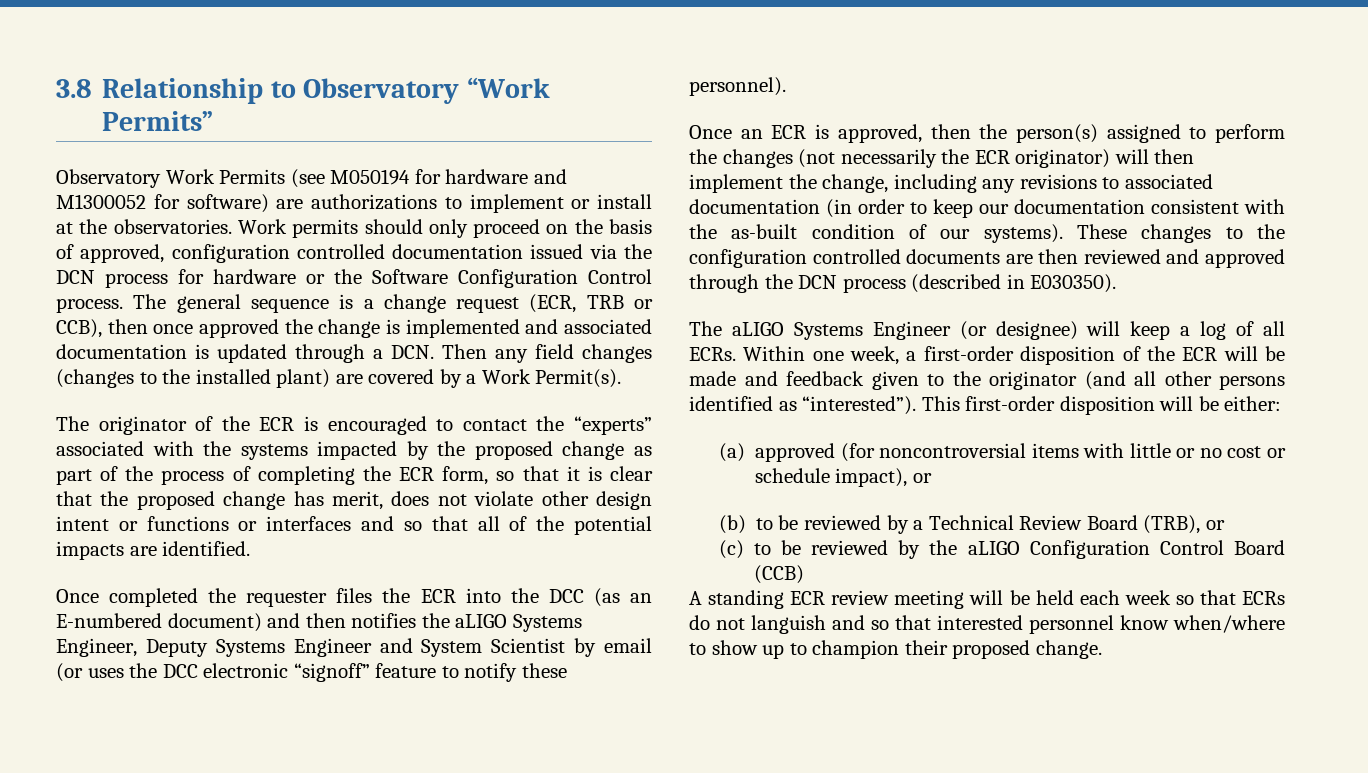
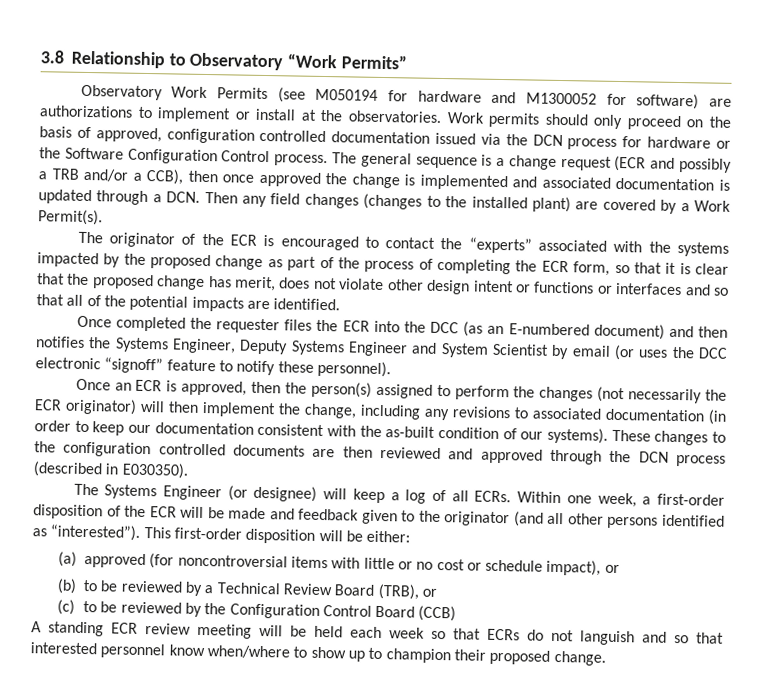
- The general sequence is a change request (ECR, TRB or CCB), then once approved the change is implemented and associated documentation is updated through a DCN. Then any field changes (changes to the installed plant) are covered by a Work Permit(s).
+ The general sequence is a change request (ECR and possibly a TRB and/or a CCB), then once approved the change is implemented and associated documentation is updated through a DCN. Then any field changes (changes to the installed plant) are covered by a Work Permit(s).
- Once completed the requester files the ECR into the DCC (as an E-numbered document) and then notifies the aLIGO Systems Engineer, Deputy Systems Engineer and System Scientist by email (or uses the DCC electronic “signoff” feature to notify these personnel).
+ Once completed the requester files the ECR into the DCC (as an E-numbered document) and then notifies the Systems Engineer, Deputy Systems Engineer and System Scientist by email (or uses the DCC electronic “signoff” feature to notify these personnel).
- The aLIGO Systems Engineer (or designee) will keep a log of all ECRs.
+ The Systems Engineer (or designee) will keep a log of all ECRs.
- (c) to be reviewed by the aLIGO Configuration Control Board (CCB)
+ (c) to be reviewed by the Configuration Control Board (CCB)

